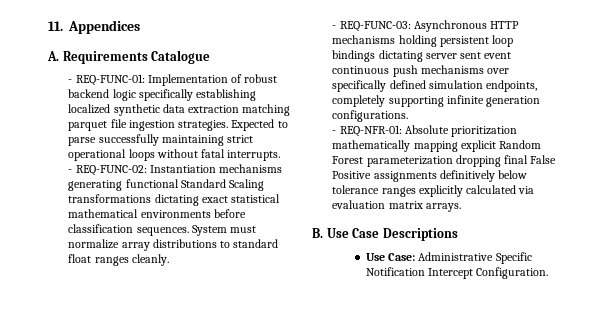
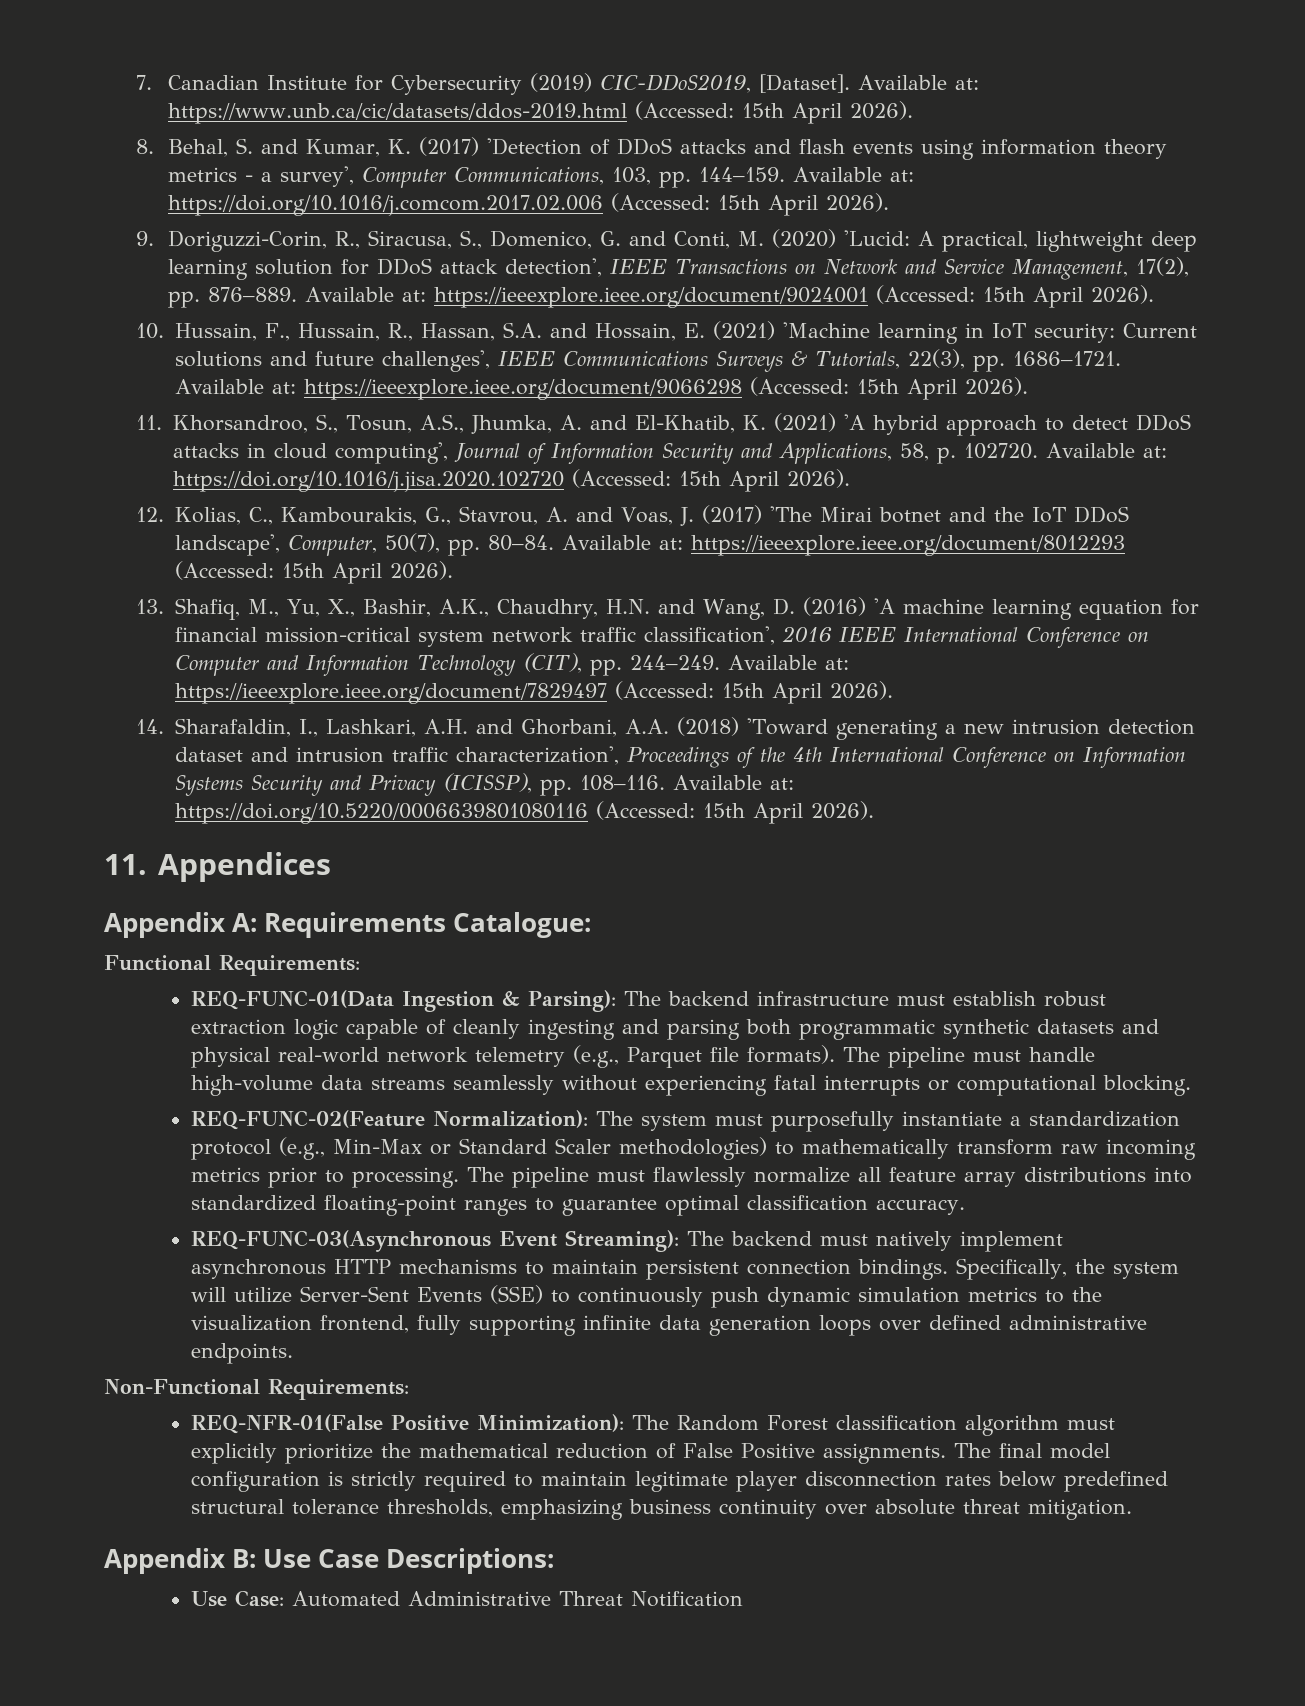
+ 7. Canadian Institute for Cybersecurity (2019) CIC-DDoS2019, [Dataset]. Available at: https://www.unb.ca/cic/datasets/ddos-2019.html (Accessed: 15th April 2026).
+ 8. Behal, S. and Kumar, K. (2017) 'Detection of DDoS attacks and flash events using information theory metrics - a survey', Computer Communications, 103, pp. 144–159. Available at: https://doi.org/10.1016/j.comcom.2017.02.006 (Accessed: 15th April 2026).
+ 9. Doriguzzi-Corin, R., Siracusa, S., Domenico, G. and Conti, M. (2020) 'Lucid: A practical, lightweight deep learning solution for DDoS attack detection', IEEE Transactions on Network and Service Management, 17(2), pp. 876–889. Available at: https://ieeexplore.ieee.org/document/9024001 (Accessed: 15th April 2026).
+ 10. Hussain, F., Hussain, R., Hassan, S.A. and Hossain, E. (2021) 'Machine learning in IoT security: Current solutions and future challenges', IEEE Communications Surveys & Tutorials, 22(3), pp. 1686–1721. Available at: https://ieeexplore.ieee.org/document/9066298 (Accessed: 15th April 2026).
+ 11. Khorsandroo, S., Tosun, A.S., Jhumka, A. and El-Khatib, K. (2021) 'A hybrid approach to detect DDoS attacks in cloud computing', Journal of Information Security and Applications, 58, p. 102720. Available at: https://doi.org/10.1016/j.jisa.2020.102720 (Accessed: 15th April 2026).
+ 12. Kolias, C., Kambourakis, G., Stavrou, A. and Voas, J. (2017) 'The Mirai botnet and the IoT DDoS landscape', Computer, 50(7), pp. 80–84. Available at: https://ieeexplore.ieee.org/document/8012293 (Accessed: 15th April 2026).
+ 13. Shafiq, M., Yu, X., Bashir, A.K., Chaudhry, H.N. and Wang, D. (2016) 'A machine learning equation for financial mission-critical system network traffic classification', 2016 IEEE International Conference on Computer and Information Technology (CIT), pp. 244–249. Available at: https://ieeexplore.ieee.org/document/7829497 (Accessed: 15th April 2026).
+ 14. Sharafaldin, I., Lashkari, A.H. and Ghorbani, A.A. (2018) 'Toward generating a new intrusion detection dataset and intrusion traffic characterization', Proceedings of the 4th International Conference on Information Systems Security and Privacy (ICISSP), pp. 108–116. Available at: https://doi.org/10.5220/0006639801080116 (Accessed: 15th April 2026).
  11. Appendices
- A. Requirements Catalogue
- - REQ-FUNC-01: Implementation of robust backend logic specifically establishing localized synthetic data extraction matching parquet file ingestion strategies. Expected to parse successfully maintaining strict operational loops without fatal interrupts.
- - REQ-FUNC-02: Instantiation mechanisms generating functional Standard Scaling transformations dictating exact statistical mathematical environments before classification sequences. System must normalize array distributions to standard float ranges cleanly.
- - REQ-FUNC-03: Asynchronous HTTP mechanisms holding persistent loop bindings dictating server sent event continuous push mechanisms over specifically defined simulation endpoints, completely supporting infinite generation configurations.
- - REQ-NFR-01: Absolute prioritization mathematically mapping explicit Random Forest parameterization dropping final False Positive assignments definitively below tolerance ranges explicitly calculated via evaluation matrix arrays.
- B. Use Case Descriptions
+ Appendix A: Requirements Catalogue:
+ Functional Requirements:
+ REQ-FUNC-01(Data Ingestion & Parsing): The backend infrastructure must establish robust extraction logic capable of cleanly ingesting and parsing both programmatic synthetic datasets and physical real-world network telemetry (e.g., Parquet file formats). The pipeline must handle high-volume data streams seamlessly without experiencing fatal interrupts or computational blocking.
+ REQ-FUNC-02(Feature Normalization): The system must purposefully instantiate a standardization protocol (e.g., Min-Max or Standard Scaler methodologies) to mathematically transform raw incoming metrics prior to processing. The pipeline must flawlessly normalize all feature array distributions into standardized floating-point ranges to guarantee optimal classification accuracy.
+ REQ-FUNC-03(Asynchronous Event Streaming): The backend must natively implement asynchronous HTTP mechanisms to maintain persistent connection bindings. Specifically, the system will utilize Server-Sent Events (SSE) to continuously push dynamic simulation metrics to the visualization frontend, fully supporting infinite data generation loops over defined administrative endpoints.
+ Non-Functional Requirements:
+ REQ-NFR-01(False Positive Minimization): The Random Forest classification algorithm must explicitly prioritize the mathematical reduction of False Positive assignments. The final model configuration is strictly required to maintain legitimate player disconnection rates below predefined structural tolerance thresholds, emphasizing business continuity over absolute threat mitigation.
+ Appendix B: Use Case Descriptions:
- Use Case: Administrative Specific Notification Intercept Configuration.
+ Use Case: Automated Administrative Threat Notification

